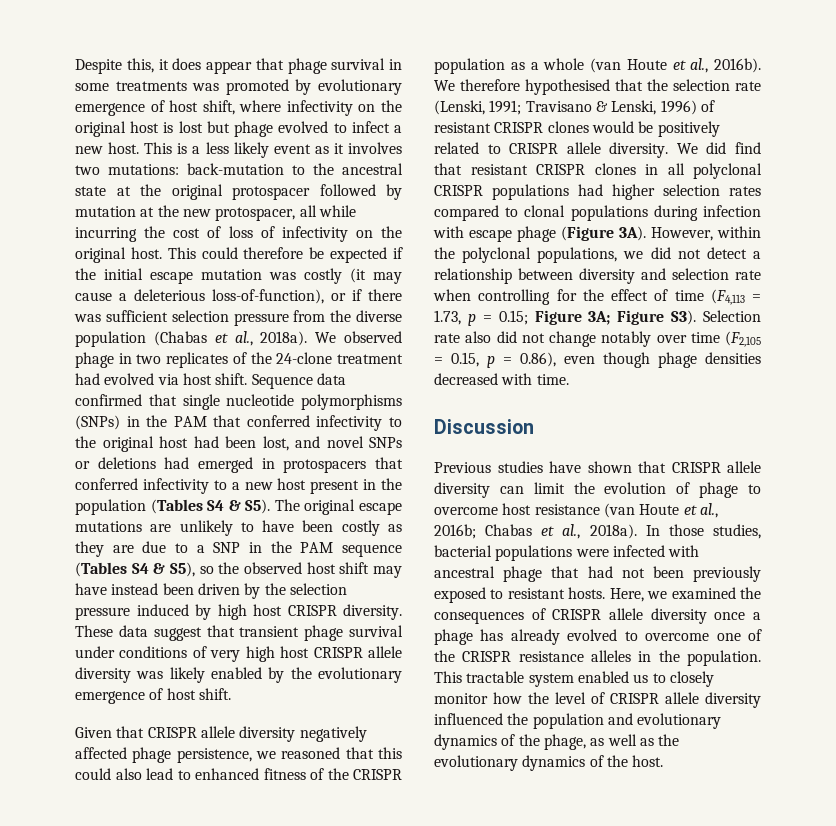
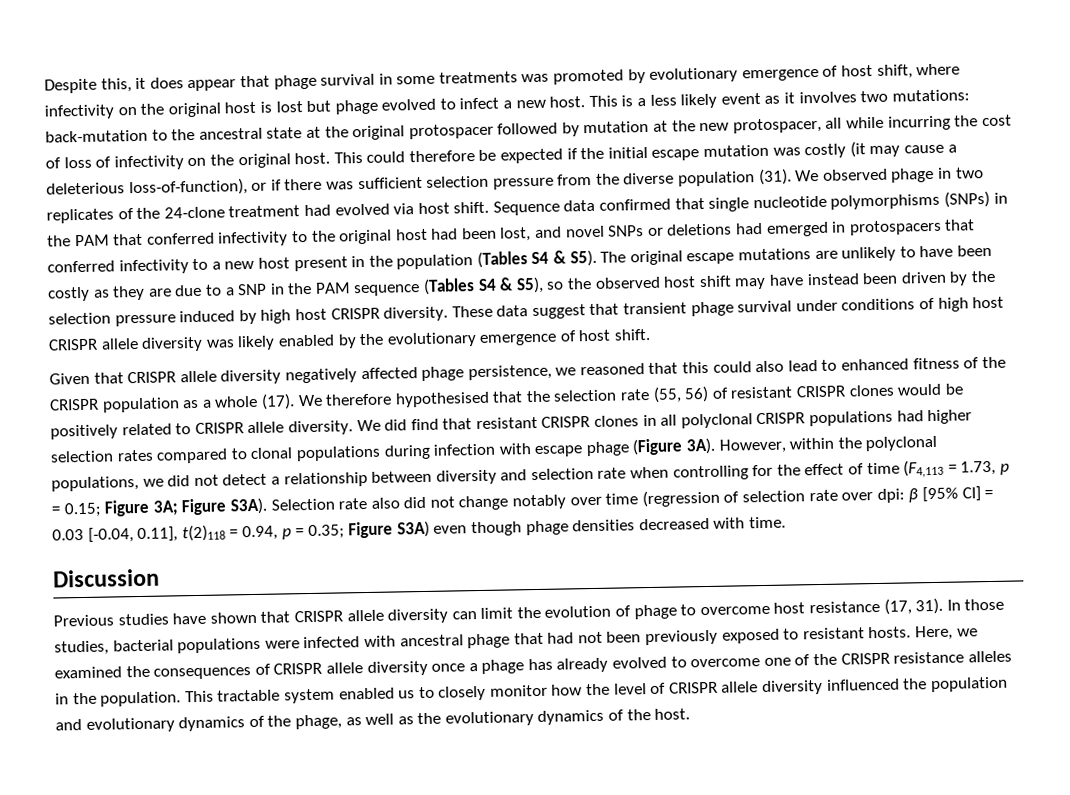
- This could therefore be expected if the initial escape mutation was costly (it may cause a deleterious loss-of-function), or if there was sufficient selection pressure from the diverse population (Chabas et al., 2018a).
+ This could therefore be expected if the initial escape mutation was costly (it may cause a deleterious loss-of-function), or if there was sufficient selection pressure from the diverse population (31).
- These data suggest that transient phage survival under conditions of very high host CRISPR allele diversity was likely enabled by the evolutionary emergence of host shift.
+ These data suggest that transient phage survival under conditions of high host CRISPR allele diversity was likely enabled by the evolutionary emergence of host shift.
- Given that CRISPR allele diversity negatively affected phage persistence, we reasoned that this could also lead to enhanced fitness of the CRISPR population as a whole (van Houte et al., 2016b).
+ Given that CRISPR allele diversity negatively affected phage persistence, we reasoned that this could also lead to enhanced fitness of the CRISPR population as a whole (17).
- We therefore hypothesised that the selection rate (Lenski, 1991; Travisano & Lenski, 1996) of resistant CRISPR clones would be positively related to CRISPR allele diversity.
+ We therefore hypothesised that the selection rate (55, 56) of resistant CRISPR clones would be positively related to CRISPR allele diversity.
- However, within the polyclonal populations, we did not detect a relationship between diversity and selection rate when controlling for the effect of time (F4,113 = 1.73, p = 0.15; Figure 3A; Figure S3). Selection rate also did not change notably over time (F2,105 = 0.15, p = 0.86), even though phage densities decreased with time.
+ However, within the polyclonal populations, we did not detect a relationship between diversity and selection rate when controlling for the effect of time (F4,113 = 1.73, p = 0.15; Figure 3A; Figure S3A). Selection rate also did not change notably over time (regression of selection rate over dpi: β [95% CI] = 0.03 [-0.04, 0.11], t(2)118 = 0.94, p = 0.35; Figure S3A) even though phage densities decreased with time.
- Previous studies have shown that CRISPR allele diversity can limit the evolution of phage to overcome host resistance (van Houte et al., 2016b; Chabas et al., 2018a).
+ Previous studies have shown that CRISPR allele diversity can limit the evolution of phage to overcome host resistance (17, 31).

